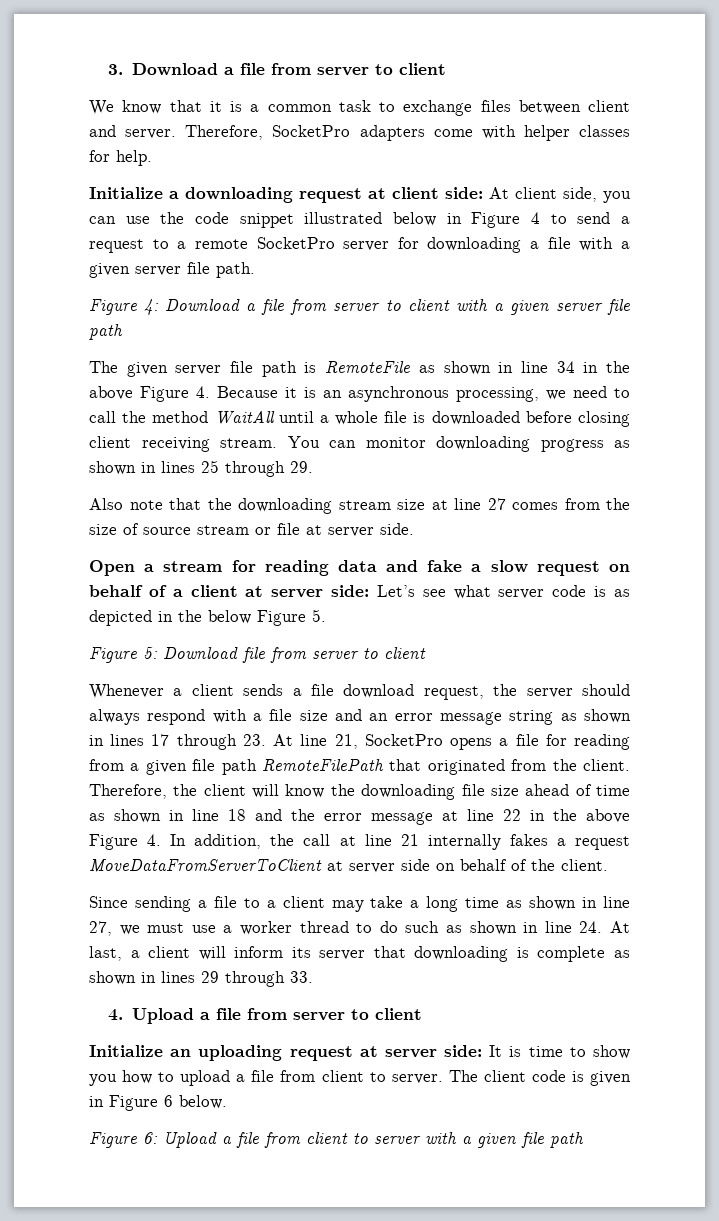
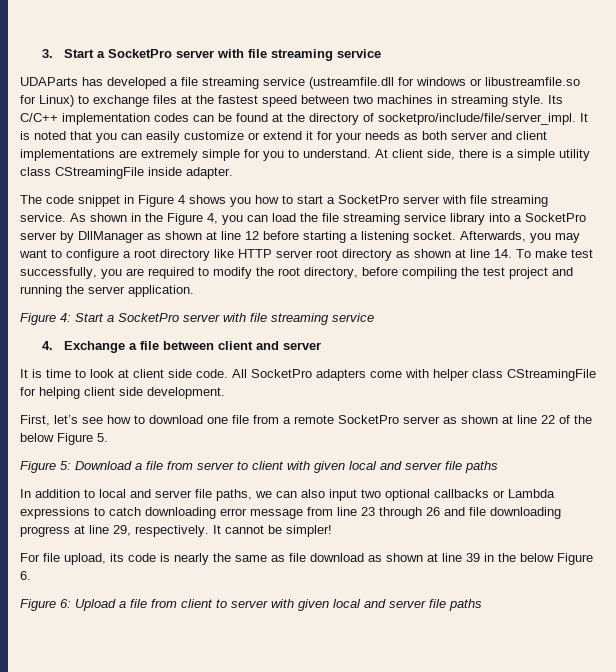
- 3. Download a file from server to client
- We know that it is a common task to exchange files between client and server. Therefore, SocketPro adapters come with helper classes for help.
- Initialize a downloading request at client side: At client side, you can use the code snippet illustrated below in Figure 4 to send a request to a remote SocketPro server for downloading a file with a given server file path.
- Figure 4: Download a file from server to client with a given server file path
- The given server file path is RemoteFile as shown in line 34 in the above Figure 4. Because it is an asynchronous processing, we need to call the method WaitAll until a whole file is downloaded before closing client receiving stream. You can monitor downloading progress as shown in lines 25 through 29.
- Also note that the downloading stream size at line 27 comes from the size of source stream or file at server side.
- Open a stream for reading data and fake a slow request on behalf of a client at server side: Let’s see what server code is as depicted in the below Figure 5.
- Figure 5: Download file from server to client
- Whenever a client sends a file download request, the server should always respond with a file size and an error message string as shown in lines 17 through 23. At line 21, SocketPro opens a file for reading from a given file path RemoteFilePath that originated from the client. Therefore, the client will know the downloading file size ahead of time as shown in line 18 and the error message at line 22 in the above Figure 4. In addition, the call at line 21 internally fakes a request MoveDataFromServerToClient at server side on behalf of the client.
- Since sending a file to a client may take a long time as shown in line 27, we must use a worker thread to do such as shown in line 24. At last, a client will inform its server that downloading is complete as shown in lines 29 through 33.
- 4. Upload a file from server to client
- Initialize an uploading request at server side: It is time to show you how to upload a file from client to server. The client code is given in Figure 6 below.
+ 3. Start a SocketPro server with file streaming service
+ UDAParts has developed a file streaming service (ustreamfile.dll for windows or libustreamfile.so for Linux) to exchange files at the fastest speed between two machines in streaming style. Its C/C++ implementation codes can be found at the directory of socketpro/include/file/server_impl. It is noted that you can easily customize or extend it for your needs as both server and client implementations are extremely simple for you to understand. At client side, there is a simple utility class CStreamingFile inside adapter.
+ The code snippet in Figure 4 shows you how to start a SocketPro server with file streaming service. As shown in the Figure 4, you can load the file streaming service library into a SocketPro server by DllManager as shown at line 12 before starting a listening socket. Afterwards, you may want to configure a root directory like HTTP server root directory as shown at line 14. To make test successfully, you are required to modify the root directory, before compiling the test project and running the server application.
+ Figure 4: Start a SocketPro server with file streaming service
+ 4. Exchange a file between client and server
+ It is time to look at client side code. All SocketPro adapters come with helper class CStreamingFile for helping client side development.
+ First, let’s see how to download one file from a remote SocketPro server as shown at line 22 of the below Figure 5.
+ Figure 5: Download a file from server to client with given local and server file paths
+ In addition to local and server file paths, we can also input two optional callbacks or Lambda expressions to catch downloading error message from line 23 through 26 and file downloading progress at line 29, respectively. It cannot be simpler!
+ For file upload, its code is nearly the same as file download as shown at line 39 in the below Figure 6.
- Figure 6: Upload a file from client to server with a given file path
+ Figure 6: Upload a file from client to server with given local and server file paths

